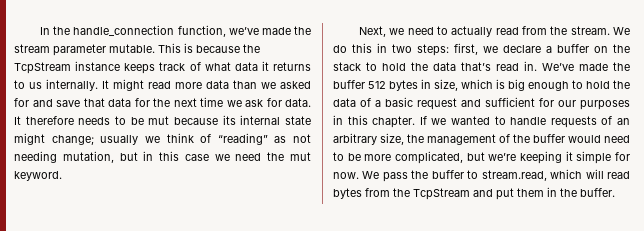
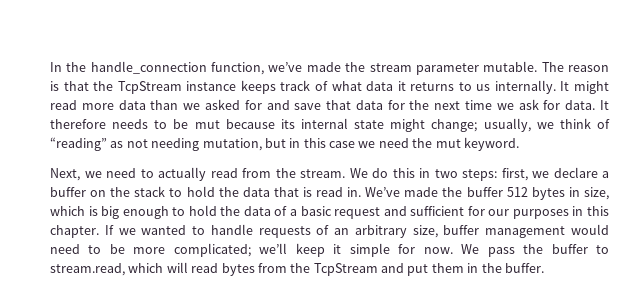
- This is because the TcpStream instance keeps track of what data it returns to us internally.
+ The reason is that the TcpStream instance keeps track of what data it returns to us internally.
- It therefore needs to be mut because its internal state might change; usually we think of “reading” as not needing mutation, but in this case we need the mut keyword.
+ It therefore needs to be mut because its internal state might change; usually, we think of “reading” as not needing mutation, but in this case we need the mut keyword.
- We do this in two steps: first, we declare a buffer on the stack to hold the data that’s read in.
+ We do this in two steps: first, we declare a buffer on the stack to hold the data that is read in.
- If we wanted to handle requests of an arbitrary size, the management of the buffer would need to be more complicated, but we’re keeping it simple for now.
+ If we wanted to handle requests of an arbitrary size, buffer management would need to be more complicated; we’ll keep it simple for now.

